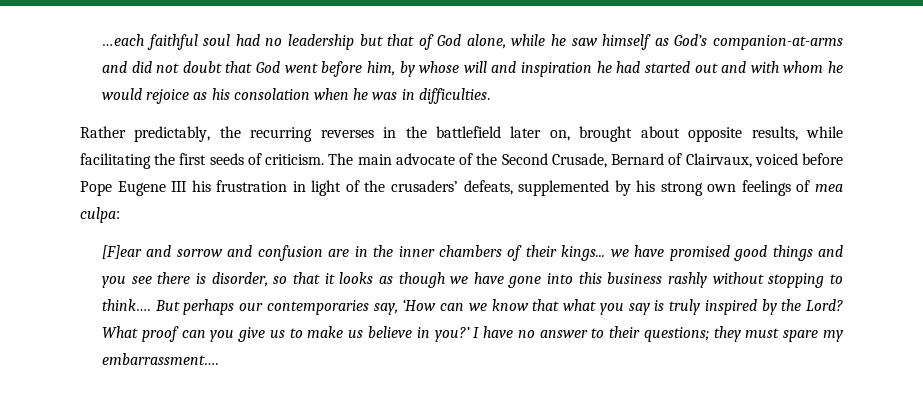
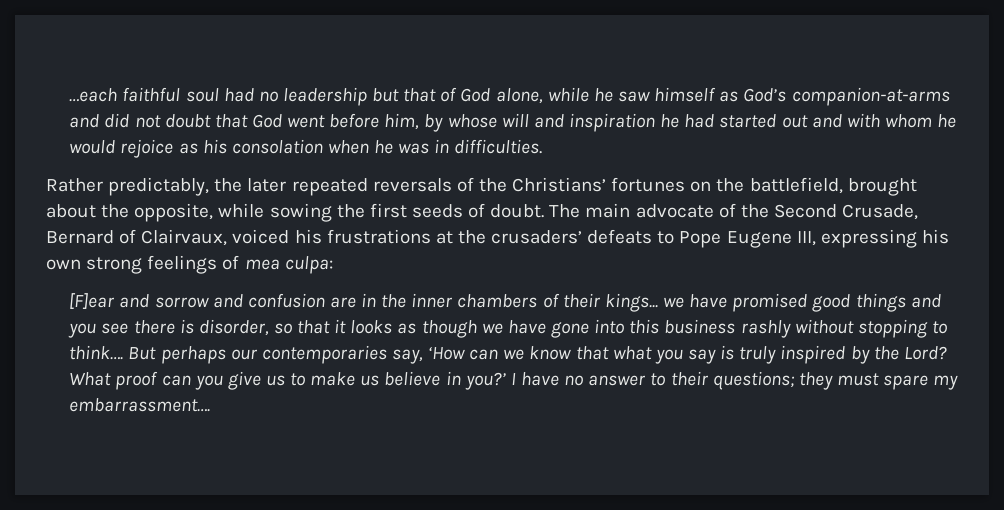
- Rather predictably, the recurring reverses in the battlefield later on, brought about opposite results, while facilitating the first seeds of criticism.
+ Rather predictably, the later repeated reversals of the Christians’ fortunes on the battlefield, brought about the opposite, while sowing the first seeds of doubt.
- The main advocate of the Second Crusade, Bernard of Clairvaux, voiced before Pope Eugene III his frustration in light of the crusaders’ defeats, supplemented by his strong own feelings of mea culpa:
+ The main advocate of the Second Crusade, Bernard of Clairvaux, voiced his frustrations at the crusaders’ defeats to Pope Eugene III, expressing his own strong feelings of mea culpa:

